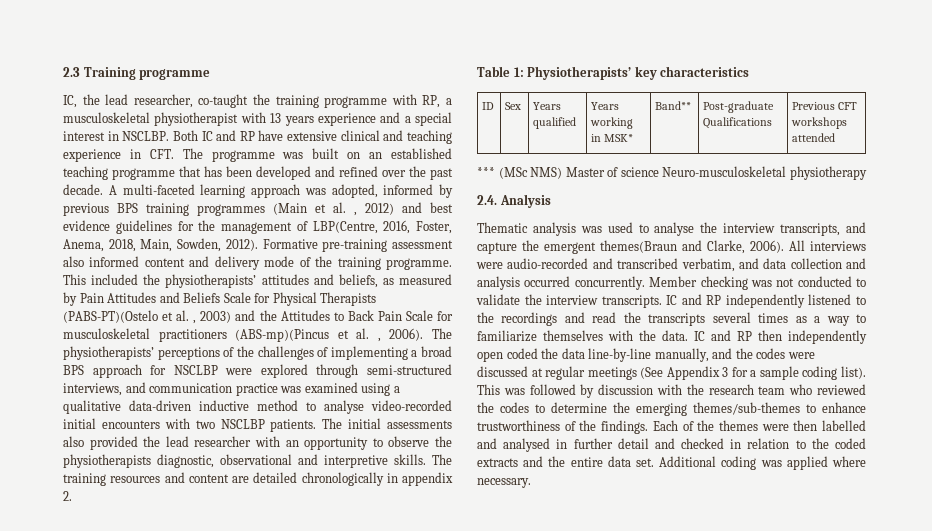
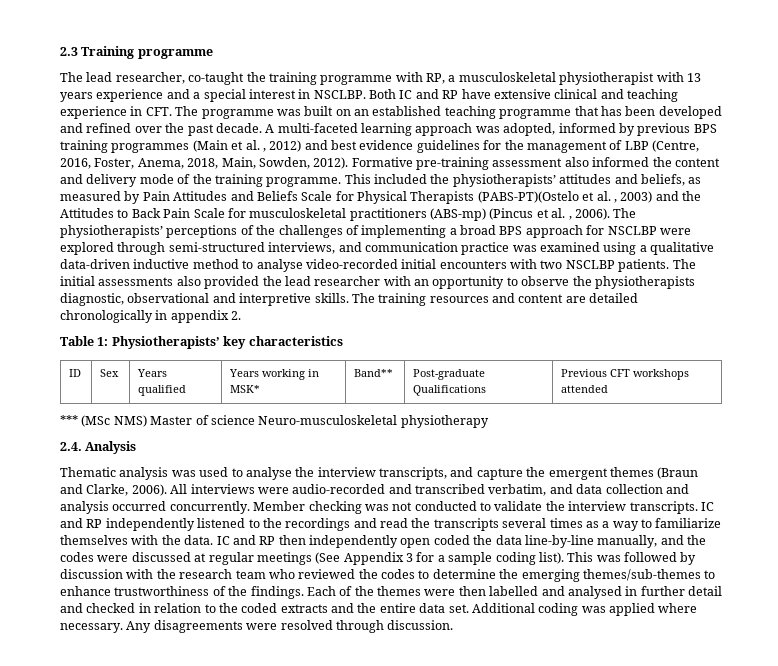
- IC, the lead researcher, co-taught the training programme with RP, a musculoskeletal physiotherapist with 13 years experience and a special interest in NSCLBP.
+ The lead researcher, co-taught the training programme with RP, a musculoskeletal physiotherapist with 13 years experience and a special interest in NSCLBP.
- A multi-faceted learning approach was adopted, informed by previous BPS training programmes (Main et al. , 2012) and best evidence guidelines for the management of LBP(Centre, 2016, Foster, Anema, 2018, Main, Sowden, 2012).
+ A multi-faceted learning approach was adopted, informed by previous BPS training programmes (Main et al. , 2012) and best evidence guidelines for the management of LBP (Centre, 2016, Foster, Anema, 2018, Main, Sowden, 2012).
- Formative pre-training assessment also informed content and delivery mode of the training programme.
+ Formative pre-training assessment also informed the content and delivery mode of the training programme.
- This included the physiotherapists’ attitudes and beliefs, as measured by Pain Attitudes and Beliefs Scale for Physical Therapists (PABS-PT)(Ostelo et al. , 2003) and the Attitudes to Back Pain Scale for musculoskeletal practitioners (ABS-mp)(Pincus et al. , 2006).
+ This included the physiotherapists’ attitudes and beliefs, as measured by Pain Attitudes and Beliefs Scale for Physical Therapists (PABS-PT)(Ostelo et al. , 2003) and the Attitudes to Back Pain Scale for musculoskeletal practitioners (ABS-mp) (Pincus et al. , 2006).
- Thematic analysis was used to analyse the interview transcripts, and capture the emergent themes(Braun and Clarke, 2006).
+ Thematic analysis was used to analyse the interview transcripts, and capture the emergent themes (Braun and Clarke, 2006).
+ Any disagreements were resolved through discussion.

